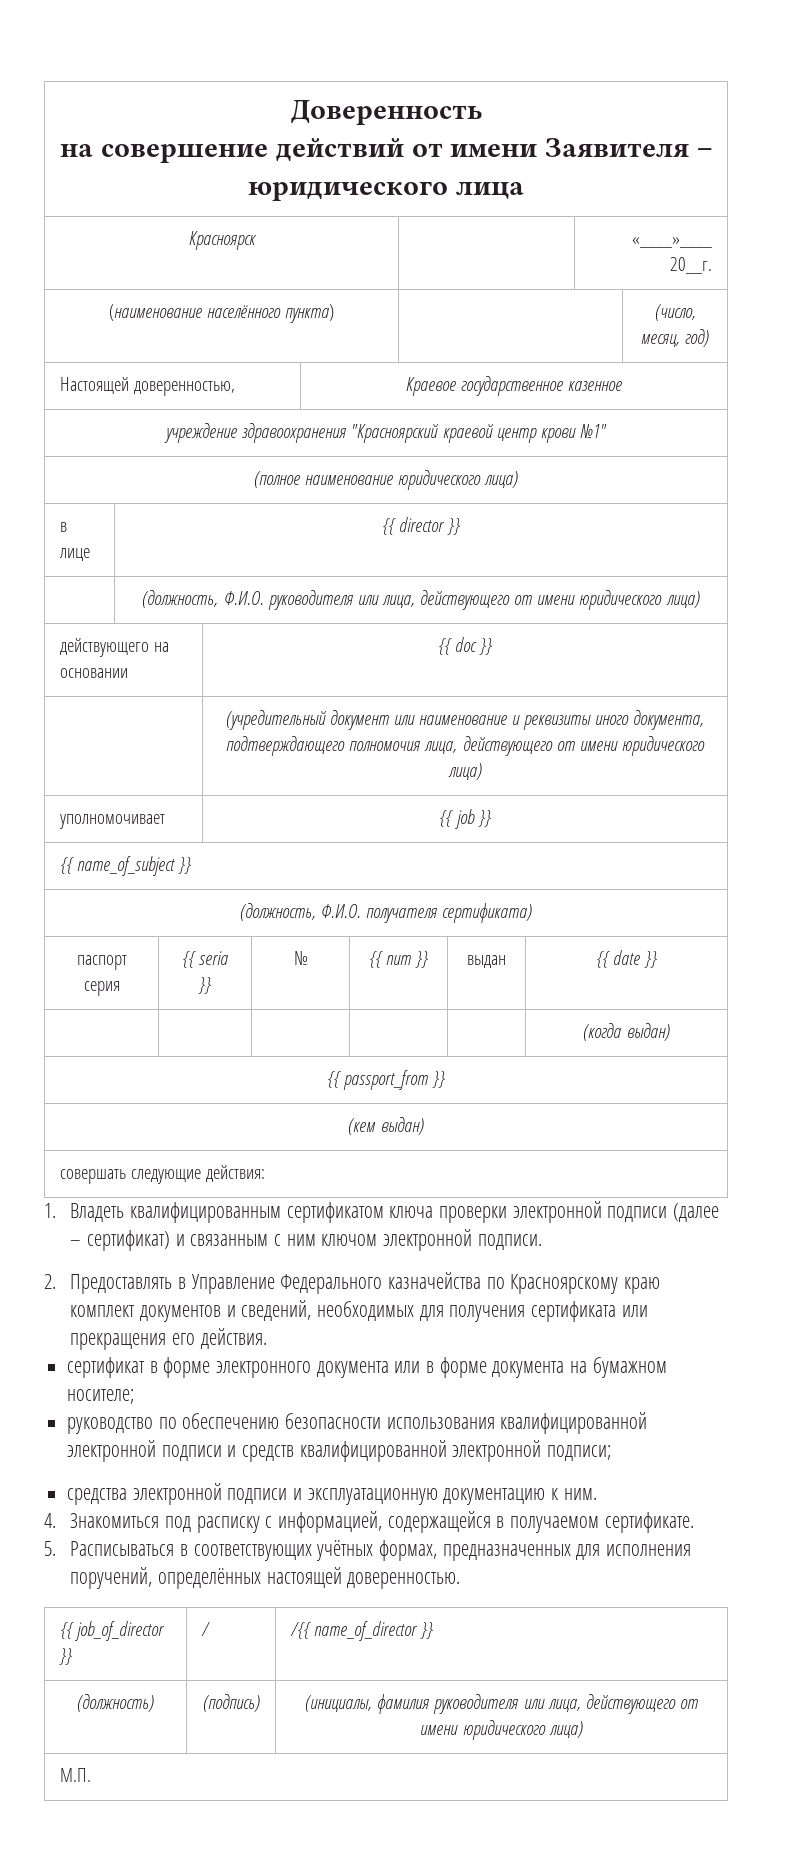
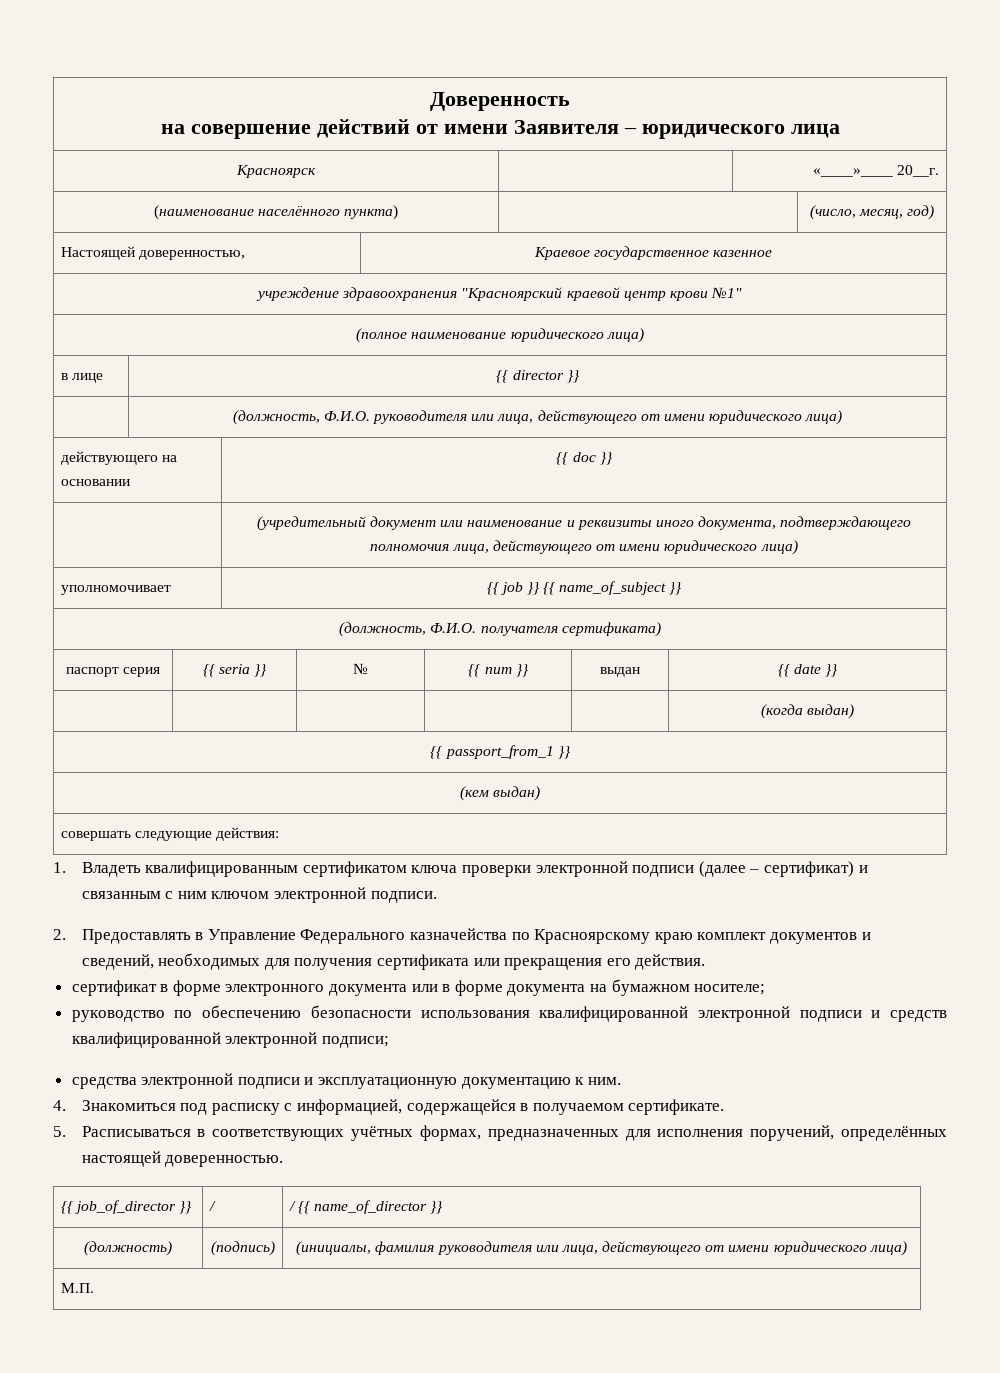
- уполномочивает | {{ job }}
- {{ name_of_subject }}
+ уполномочивает | {{ job }} {{ name_of_subject }}
- {{ passport_from }}
+ {{ passport_from_1 }}
- {{ job_of_director }} | / | /{{ name_of_director }}
+ {{ job_of_director }} | / | / {{ name_of_director }}

